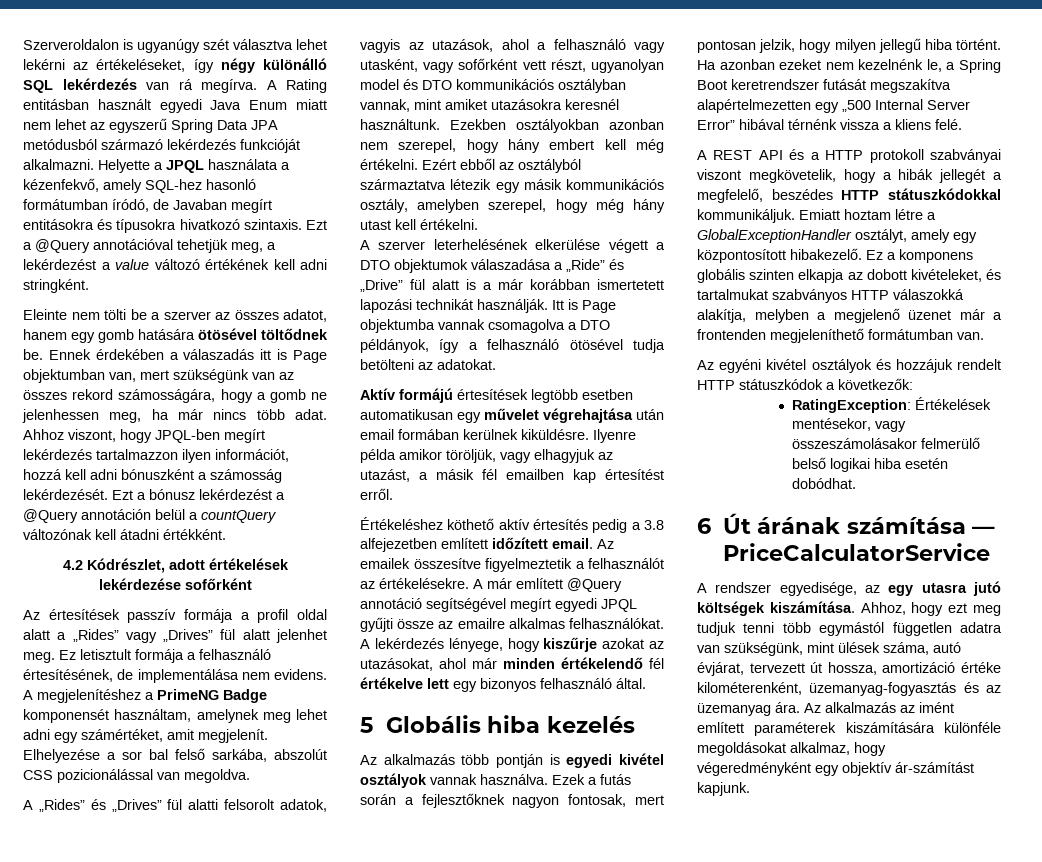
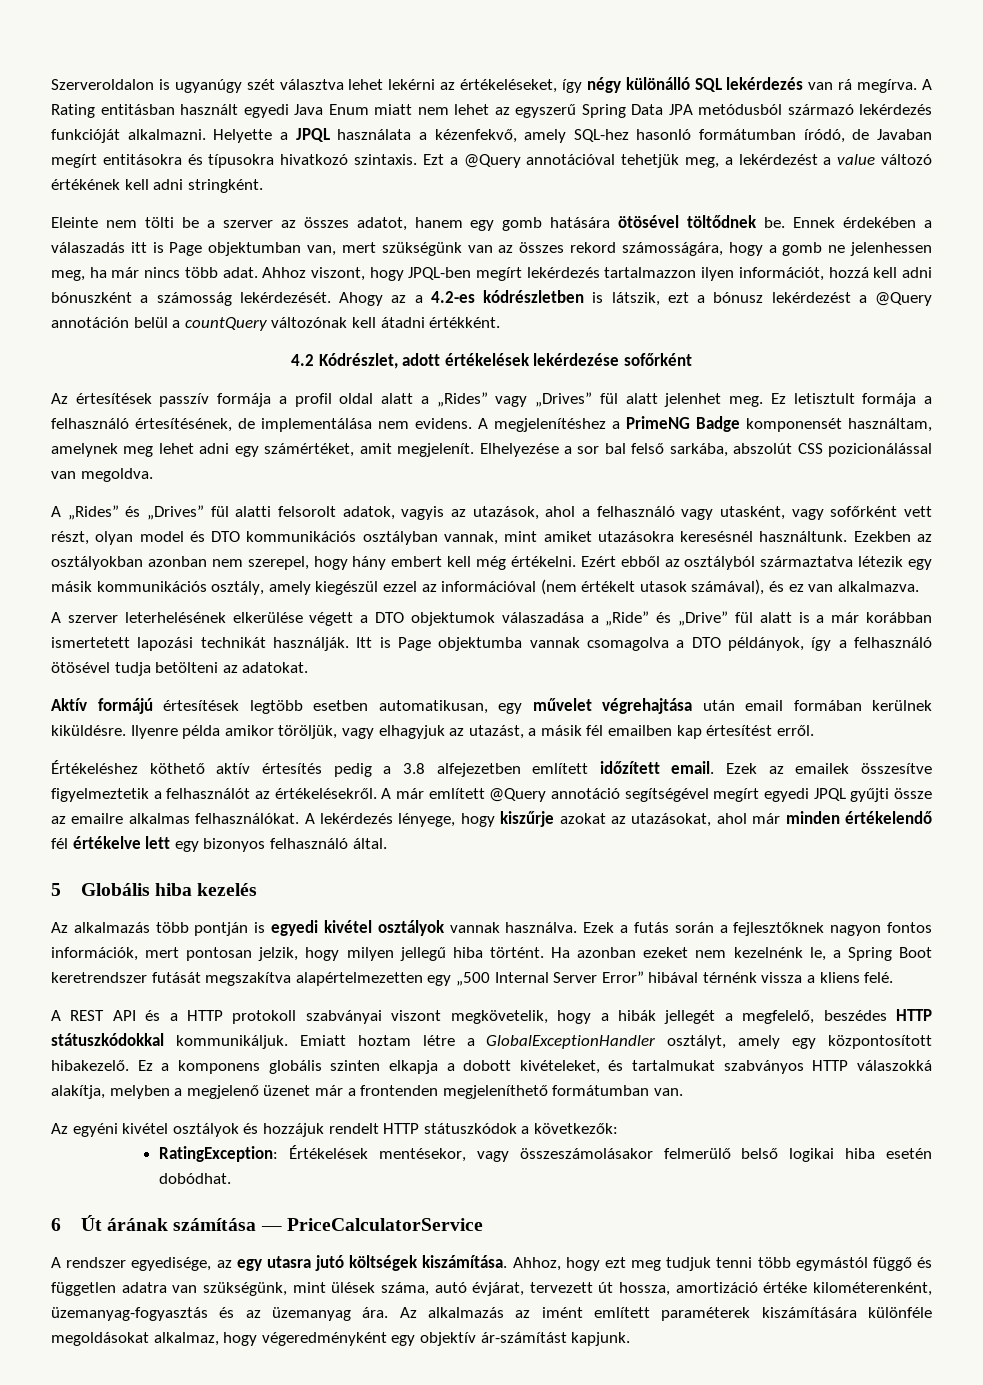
- Ezt a bónusz lekérdezést a @Query annotáción belül a countQuery változónak kell átadni értékként.
+ Ahogy az a 4.2-es kódrészletben is látszik, ezt a bónusz lekérdezést a @Query annotáción belül a countQuery változónak kell átadni értékként.
- A „Rides” és „Drives” fül alatti felsorolt adatok, vagyis az utazások, ahol a felhasználó vagy utasként, vagy sofőrként vett részt, ugyanolyan model és DTO kommunikációs osztályban vannak, mint amiket utazásokra keresnél használtunk.
+ A „Rides” és „Drives” fül alatti felsorolt adatok, vagyis az utazások, ahol a felhasználó vagy utasként, vagy sofőrként vett részt, olyan model és DTO kommunikációs osztályban vannak, mint amiket utazásokra keresésnél használtunk.
- Ezekben osztályokban azonban nem szerepel, hogy hány embert kell még értékelni.
+ Ezekben az osztályokban azonban nem szerepel, hogy hány embert kell még értékelni.
- Ezért ebből az osztályból származtatva létezik egy másik kommunikációs osztály, amelyben szerepel, hogy még hány utast kell értékelni.
+ Ezért ebből az osztályból származtatva létezik egy másik kommunikációs osztály, amely kiegészül ezzel az információval (nem értékelt utasok számával), és ez van alkalmazva.
- Aktív formájú értesítések legtöbb esetben automatikusan egy művelet végrehajtása után email formában kerülnek kiküldésre.
+ Aktív formájú értesítések legtöbb esetben automatikusan, egy művelet végrehajtása után email formában kerülnek kiküldésre.
- Az emailek összesítve figyelmeztetik a felhasználót az értékelésekre.
+ Ezek az emailek összesítve figyelmeztetik a felhasználót az értékelésekről.
- Ezek a futás során a fejlesztőknek nagyon fontosak, mert pontosan jelzik, hogy milyen jellegű hiba történt.
+ Ezek a futás során a fejlesztőknek nagyon fontos információk, mert pontosan jelzik, hogy milyen jellegű hiba történt.
- Ez a komponens globális szinten elkapja az dobott kivételeket, és tartalmukat szabványos HTTP válaszokká alakítja, melyben a megjelenő üzenet már a frontenden megjeleníthető formátumban van.
+ Ez a komponens globális szinten elkapja a dobott kivételeket, és tartalmukat szabványos HTTP válaszokká alakítja, melyben a megjelenő üzenet már a frontenden megjeleníthető formátumban van.
- Ahhoz, hogy ezt meg tudjuk tenni több egymástól független adatra van szükségünk, mint ülések száma, autó évjárat, tervezett út hossza, amortizáció értéke kilométerenként, üzemanyag-fogyasztás és az üzemanyag ára.
+ Ahhoz, hogy ezt meg tudjuk tenni több egymástól függő és független adatra van szükségünk, mint ülések száma, autó évjárat, tervezett út hossza, amortizáció értéke kilométerenként, üzemanyag-fogyasztás és az üzemanyag ára.

